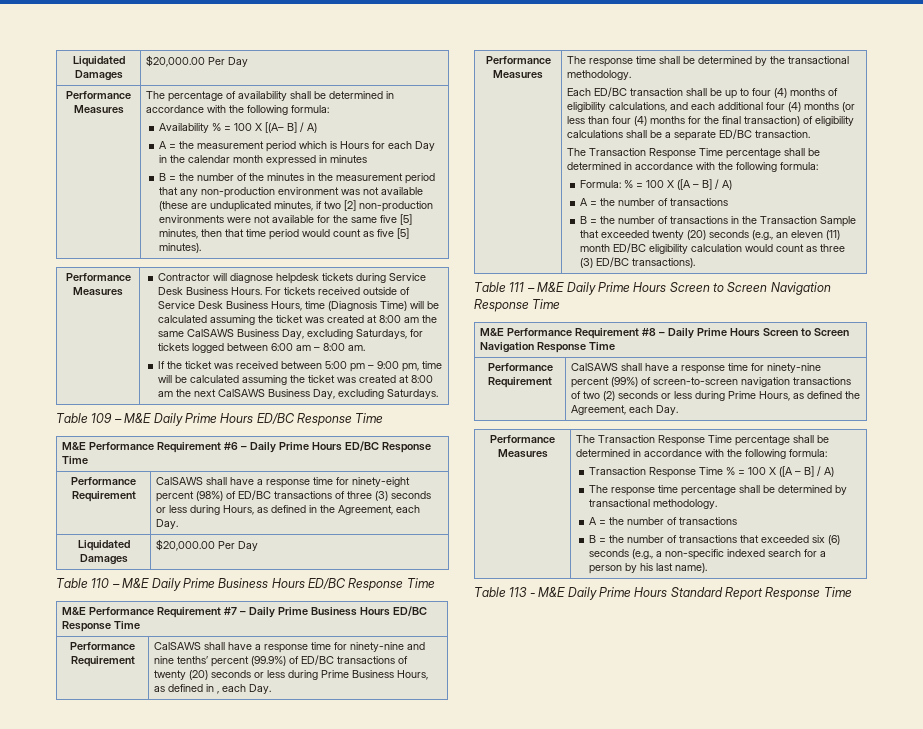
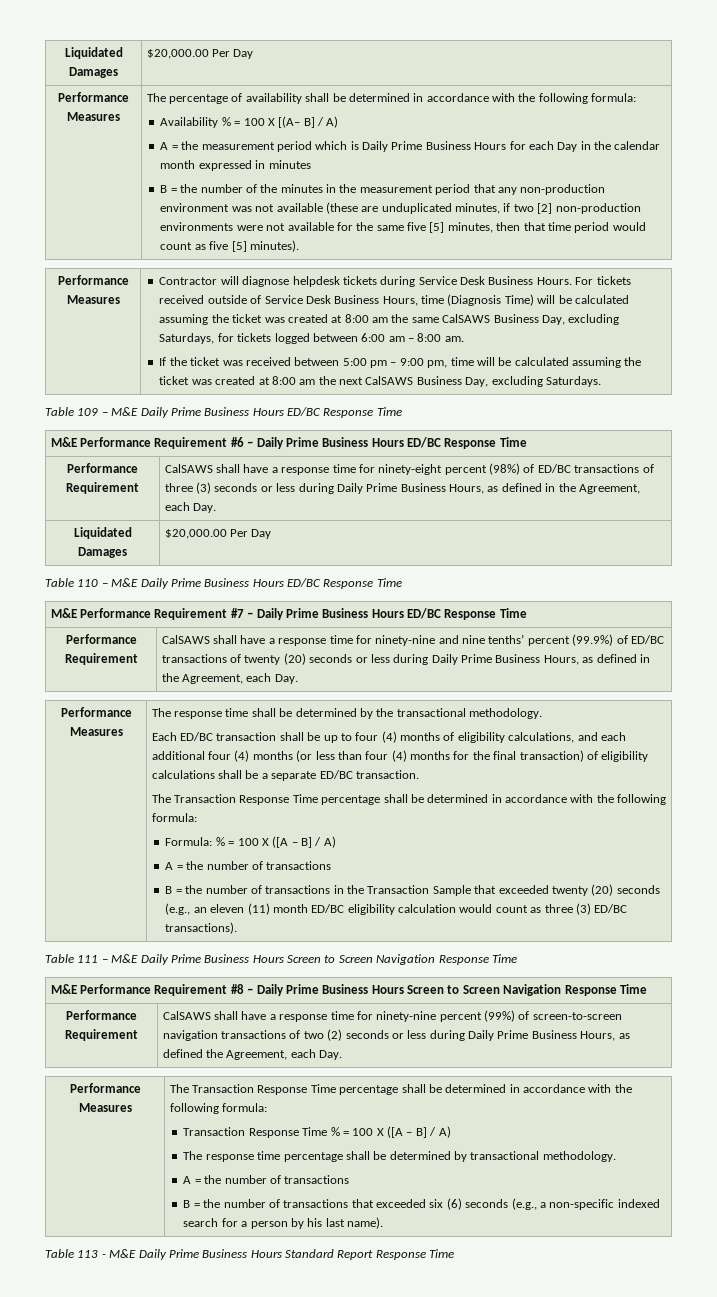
- A = the measurement period which is Hours for each Day in the calendar month expressed in minutes
+ A = the measurement period which is Daily Prime Business Hours for each Day in the calendar month expressed in minutes
- Table 109 – M&E Daily Prime Hours ED/BC Response Time
+ Table 109 – M&E Daily Prime Business Hours ED/BC Response Time
- M&E Performance Requirement #6 – Daily Prime Hours ED/BC Response Time
+ M&E Performance Requirement #6 – Daily Prime Business Hours ED/BC Response Time
- Performance Requirement | CalSAWS shall have a response time for ninety-eight percent (98%) of ED/BC transactions of three (3) seconds or less during Hours, as defined in the Agreement, each Day.
+ Performance Requirement | CalSAWS shall have a response time for ninety-eight percent (98%) of ED/BC transactions of three (3) seconds or less during Daily Prime Business Hours, as defined in the Agreement, each Day.
- Performance Requirement | CalSAWS shall have a response time for ninety-nine and nine tenths’ percent (99.9%) of ED/BC transactions of twenty (20) seconds or less during Prime Business Hours, as defined in , each Day.
+ Performance Requirement | CalSAWS shall have a response time for ninety-nine and nine tenths’ percent (99.9%) of ED/BC transactions of twenty (20) seconds or less during Daily Prime Business Hours, as defined in the Agreement, each Day.
- Table 111 – M&E Daily Prime Hours Screen to Screen Navigation Response Time
+ Table 111 – M&E Daily Prime Business Hours Screen to Screen Navigation Response Time
- M&E Performance Requirement #8 – Daily Prime Hours Screen to Screen Navigation Response Time
+ M&E Performance Requirement #8 – Daily Prime Business Hours Screen to Screen Navigation Response Time
- Performance Requirement | CalSAWS shall have a response time for ninety-nine percent (99%) of screen-to-screen navigation transactions of two (2) seconds or less during Prime Hours, as defined the Agreement, each Day.
+ Performance Requirement | CalSAWS shall have a response time for ninety-nine percent (99%) of screen-to-screen navigation transactions of two (2) seconds or less during Daily Prime Business Hours, as defined the Agreement, each Day.
- Table 113 - M&E Daily Prime Hours Standard Report Response Time
+ Table 113 - M&E Daily Prime Business Hours Standard Report Response Time

